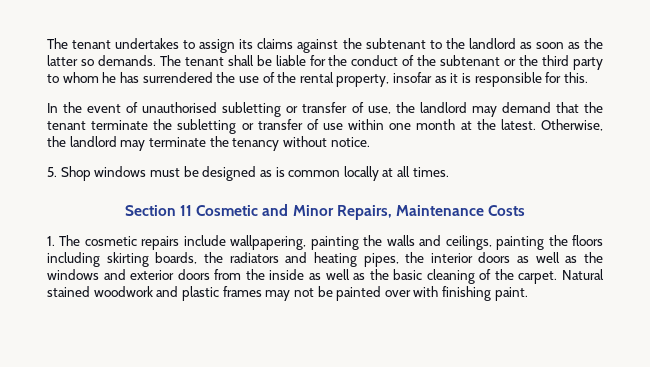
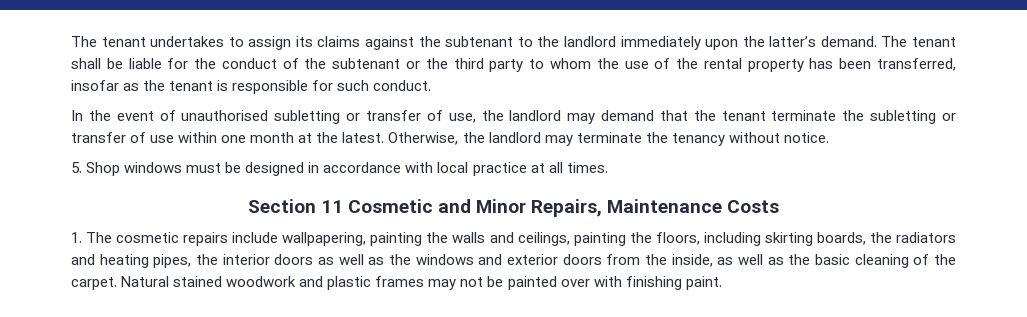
- The tenant undertakes to assign its claims against the subtenant to the landlord as soon as the latter so demands.
+ The tenant undertakes to assign its claims against the subtenant to the landlord immediately upon the latter’s demand.
- The tenant shall be liable for the conduct of the subtenant or the third party to whom he has surrendered the use of the rental property, insofar as it is responsible for this.
+ The tenant shall be liable for the conduct of the subtenant or the third party to whom the use of the rental property has been transferred, insofar as the tenant is responsible for such conduct.
- 5. Shop windows must be designed as is common locally at all times.
+ 5. Shop windows must be designed in accordance with local practice at all times.
- 1. The cosmetic repairs include wallpapering, painting the walls and ceilings, painting the floors including skirting boards, the radiators and heating pipes, the interior doors as well as the windows and exterior doors from the inside as well as the basic cleaning of the carpet.
+ 1. The cosmetic repairs include wallpapering, painting the walls and ceilings, painting the floors, including skirting boards, the radiators and heating pipes, the interior doors as well as the windows and exterior doors from the inside, as well as the basic cleaning of the carpet.

